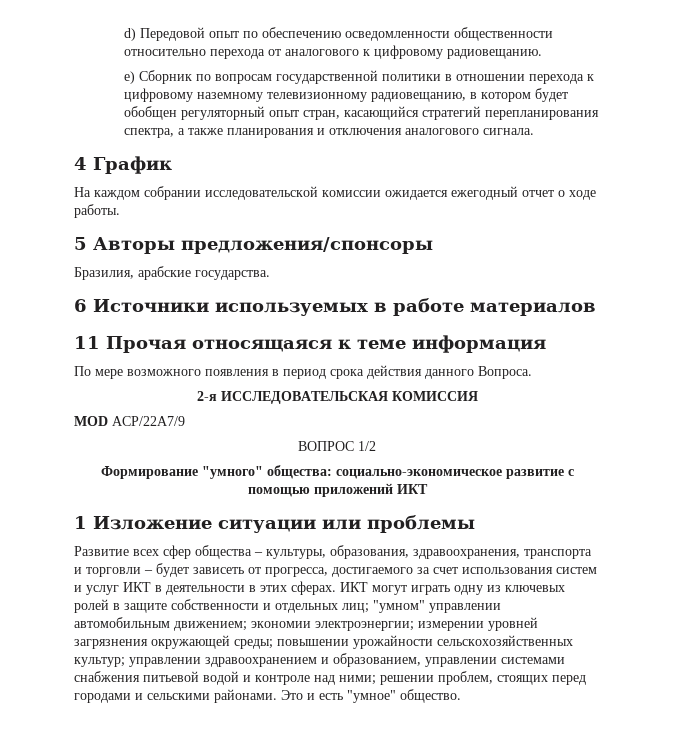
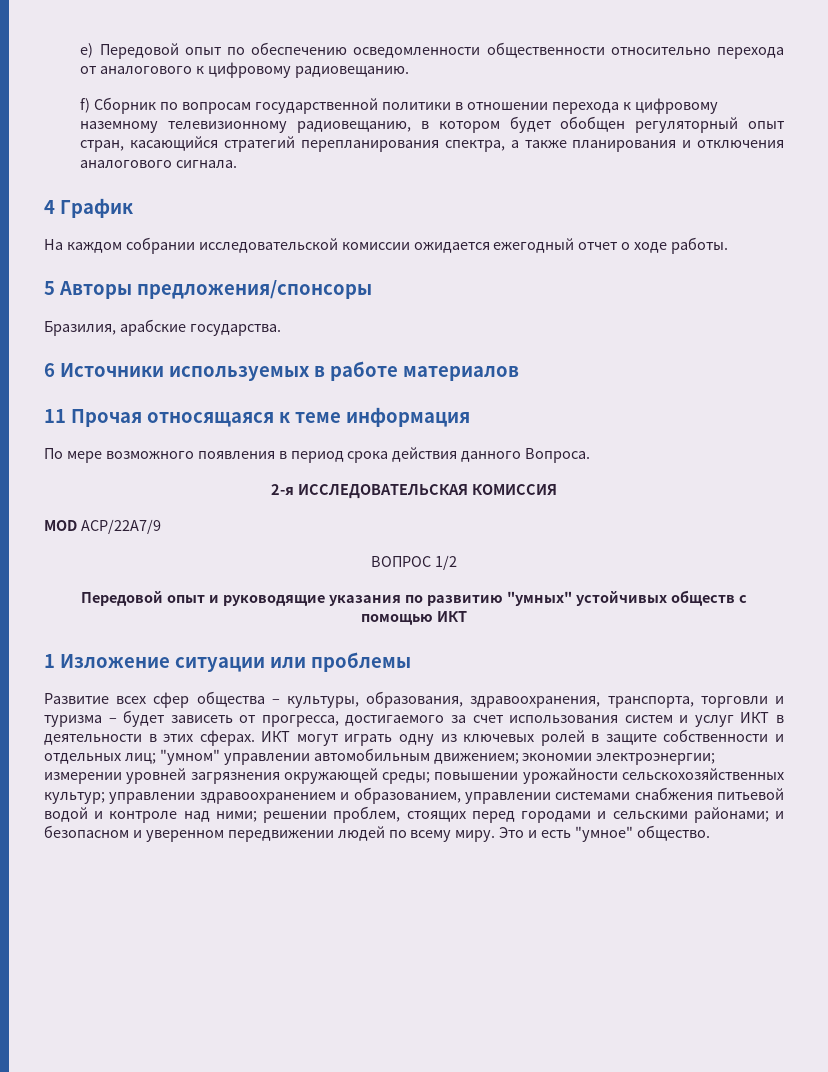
- d) Передовой опыт по обеспечению осведомленности общественности относительно перехода от аналогового к цифровому радиовещанию.
+ e) Передовой опыт по обеспечению осведомленности общественности относительно перехода от аналогового к цифровому радиовещанию.
- e) Сборник по вопросам государственной политики в отношении перехода к цифровому наземному телевизионному радиовещанию, в котором будет обобщен регуляторный опыт стран, касающийся стратегий перепланирования спектра, а также планирования и отключения аналогового сигнала.
+ f) Сборник по вопросам государственной политики в отношении перехода к цифровому наземному телевизионному радиовещанию, в котором будет обобщен регуляторный опыт стран, касающийся стратегий перепланирования спектра, а также планирования и отключения аналогового сигнала.
- Формирование "умного" общества: социально-экономическое развитие с помощью приложений ИКТ
+ Передовой опыт и руководящие указания по развитию "умных" устойчивых обществ с помощью ИКТ
- Развитие всех сфер общества – культуры, образования, здравоохранения, транспорта и торговли – будет зависеть от прогресса, достигаемого за счет использования систем и услуг ИКТ в деятельности в этих сферах.
+ Развитие всех сфер общества – культуры, образования, здравоохранения, транспорта, торговли и туризма – будет зависеть от прогресса, достигаемого за счет использования систем и услуг ИКТ в деятельности в этих сферах.
- ИКТ могут играть одну из ключевых ролей в защите собственности и отдельных лиц; "умном" управлении автомобильным движением; экономии электроэнергии; измерении уровней загрязнения окружающей среды; повышении урожайности сельскохозяйственных культур; управлении здравоохранением и образованием, управлении системами снабжения питьевой водой и контроле над ними; решении проблем, стоящих перед городами и сельскими районами.
+ ИКТ могут играть одну из ключевых ролей в защите собственности и отдельных лиц; "умном" управлении автомобильным движением; экономии электроэнергии; измерении уровней загрязнения окружающей среды; повышении урожайности сельскохозяйственных культур; управлении здравоохранением и образованием, управлении системами снабжения питьевой водой и контроле над ними; решении проблем, стоящих перед городами и сельскими районами; и безопасном и уверенном передвижении людей по всему миру.

